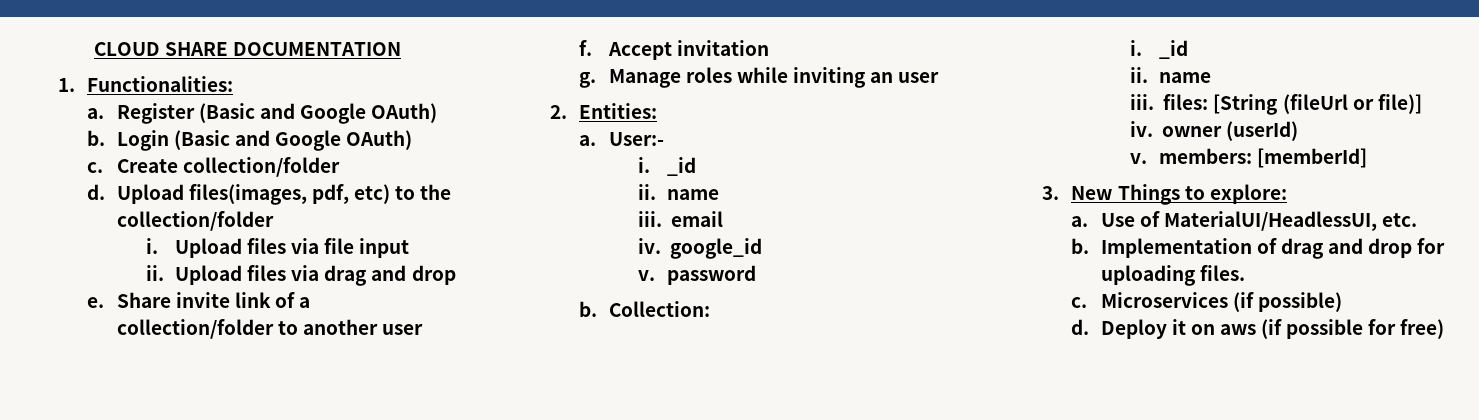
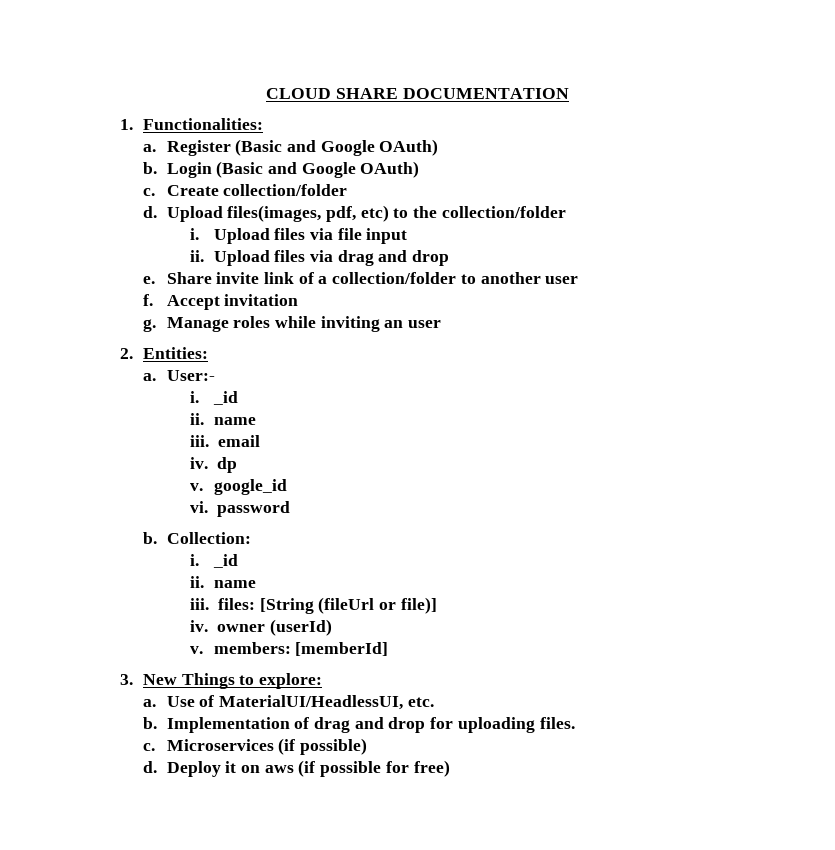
- iv. google_id
+ iv. dp
+ v. google_id
- v. password
+ vi. password

